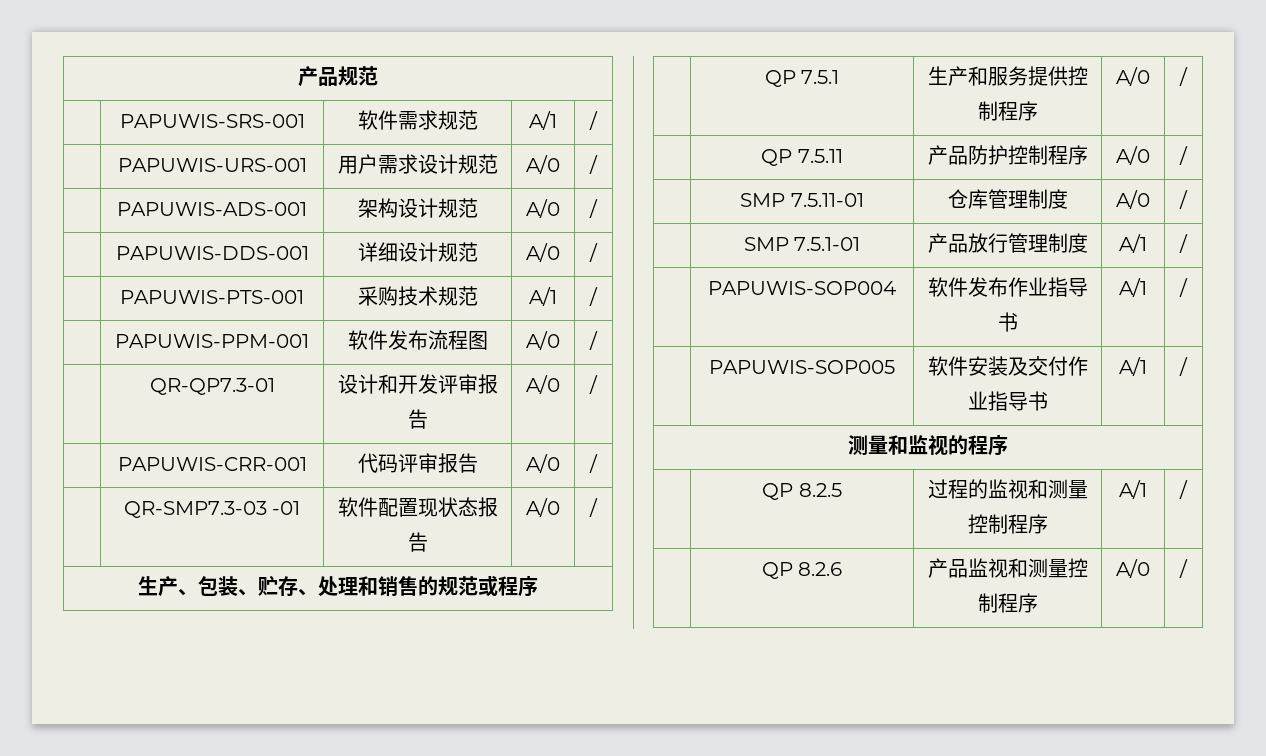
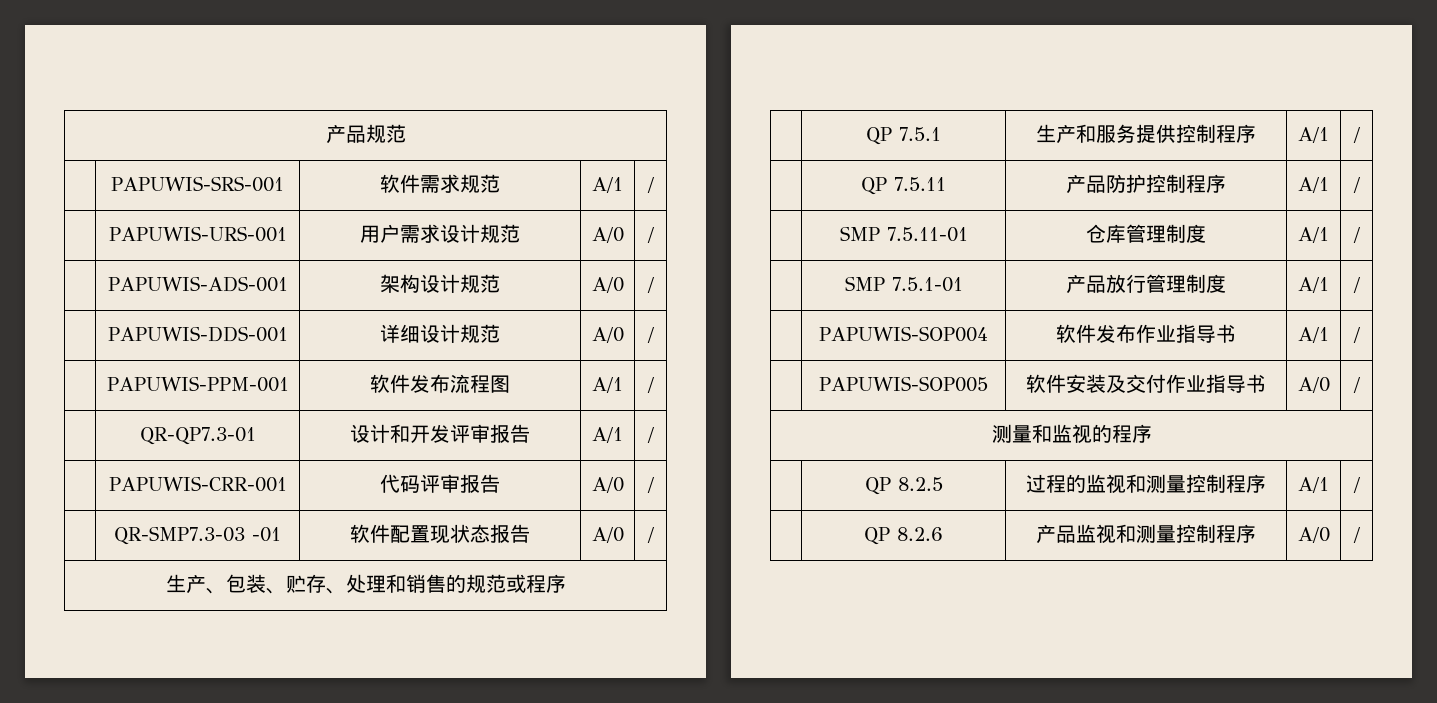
- | PAPUWIS-PTS-001 | 采购技术规范 | A/1 | /
- | PAPUWIS-PPM-001 | 软件发布流程图 | A/0 | /
+ | PAPUWIS-PPM-001 | 软件发布流程图 | A/1 | /
- | QR-QP7.3-01 | 设计和开发评审报告 | A/0 | /
+ | QR-QP7.3-01 | 设计和开发评审报告 | A/1 | /
- | QP 7.5.1 | 生产和服务提供控制程序 | A/0 | /
+ | QP 7.5.1 | 生产和服务提供控制程序 | A/1 | /
- | QP 7.5.11 | 产品防护控制程序 | A/0 | /
+ | QP 7.5.11 | 产品防护控制程序 | A/1 | /
- | SMP 7.5.11-01 | 仓库管理制度 | A/0 | /
+ | SMP 7.5.11-01 | 仓库管理制度 | A/1 | /
- | PAPUWIS-SOP005 | 软件安装及交付作业指导书 | A/1 | /
+ | PAPUWIS-SOP005 | 软件安装及交付作业指导书 | A/0 | /

